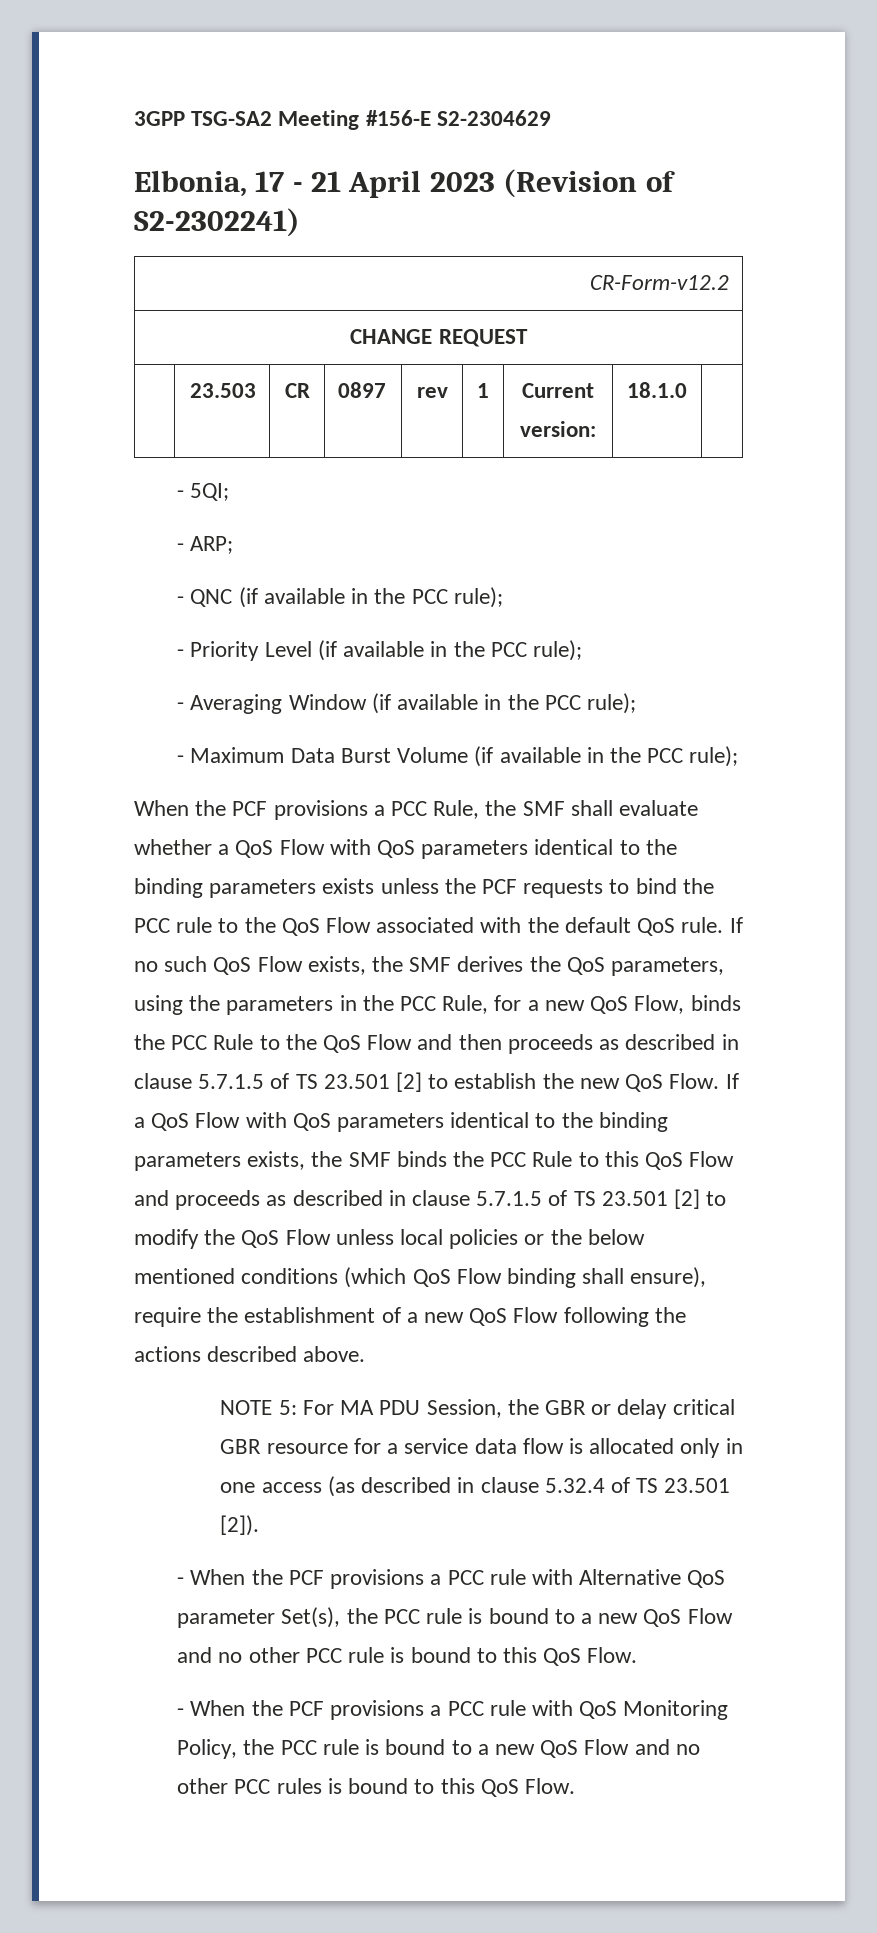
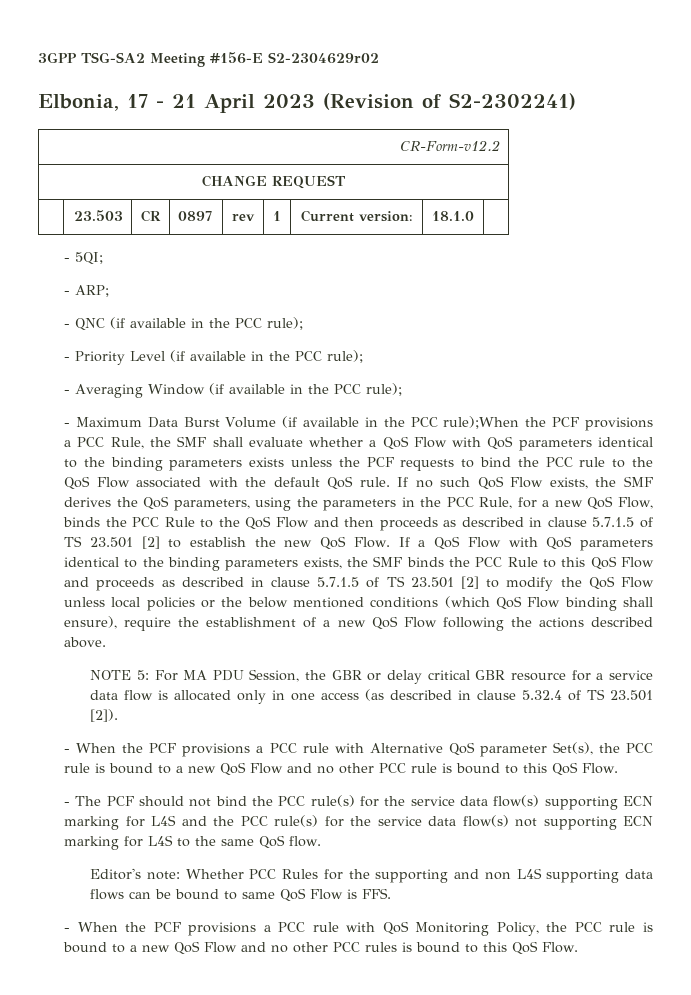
- 3GPP TSG-SA2 Meeting #156-E S2-2304629
+ 3GPP TSG-SA2 Meeting #156-E S2-2304629r02
- - Maximum Data Burst Volume (if available in the PCC rule);
- When the PCF provisions a PCC Rule, the SMF shall evaluate whether a QoS Flow with QoS parameters identical to the binding parameters exists unless the PCF requests to bind the PCC rule to the QoS Flow associated with the default QoS rule.
+ - Maximum Data Burst Volume (if available in the PCC rule);When the PCF provisions a PCC Rule, the SMF shall evaluate whether a QoS Flow with QoS parameters identical to the binding parameters exists unless the PCF requests to bind the PCC rule to the QoS Flow associated with the default QoS rule.
+ - The PCF should not bind the PCC rule(s) for the service data flow(s) supporting ECN marking for L4S and the PCC rule(s) for the service data flow(s) not supporting ECN marking for L4S to the same QoS flow.
+ Editor's note: Whether PCC Rules for the supporting and non L4S supporting data flows can be bound to same QoS Flow is FFS.

